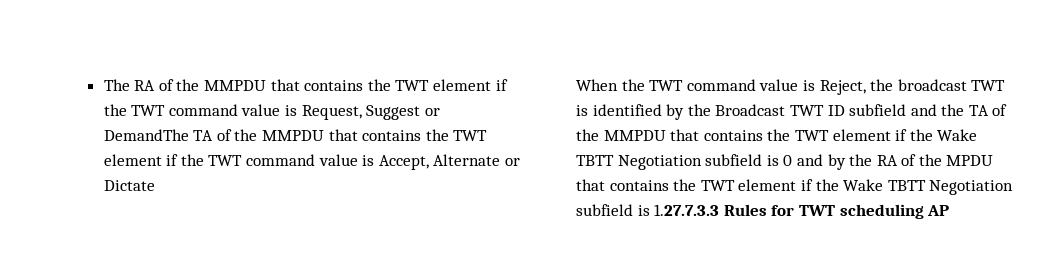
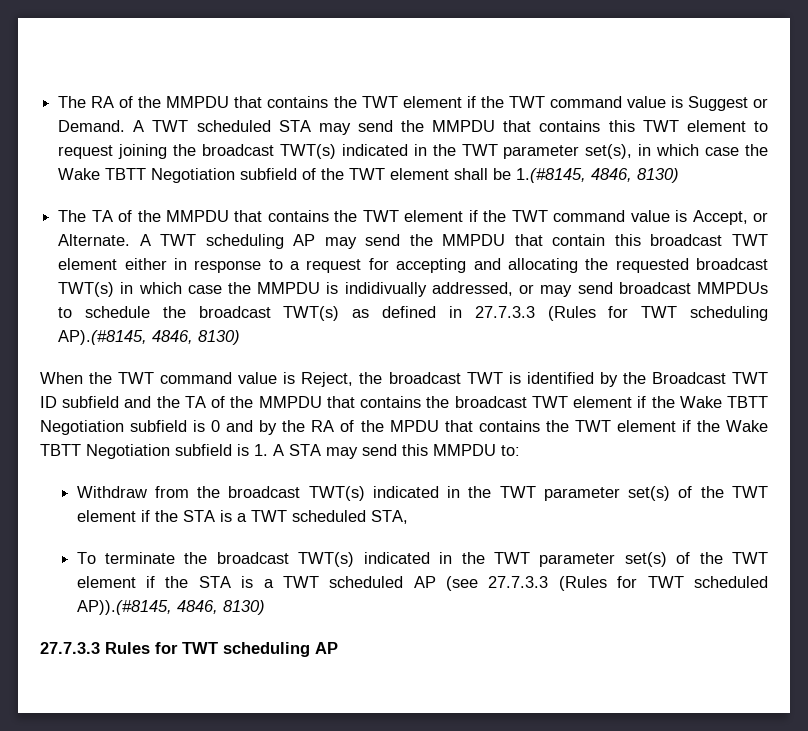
- The RA of the MMPDU that contains the TWT element if the TWT command value is Request, Suggest or DemandThe TA of the MMPDU that contains the TWT element if the TWT command value is Accept, Alternate or Dictate
+ The RA of the MMPDU that contains the TWT element if the TWT command value is Suggest or Demand. A TWT scheduled STA may send the MMPDU that contains this TWT element to request joining the broadcast TWT(s) indicated in the TWT parameter set(s), in which case the Wake TBTT Negotiation subfield of the TWT element shall be 1.(#8145, 4846, 8130)
+ The TA of the MMPDU that contains the TWT element if the TWT command value is Accept, or Alternate. A TWT scheduling AP may send the MMPDU that contain this broadcast TWT element either in response to a request for accepting and allocating the requested broadcast TWT(s) in which case the MMPDU is indidivually addressed, or may send broadcast MMPDUs to schedule the broadcast TWT(s) as defined in 27.7.3.3 (Rules for TWT scheduling AP).(#8145, 4846, 8130)
- When the TWT command value is Reject, the broadcast TWT is identified by the Broadcast TWT ID subfield and the TA of the MMPDU that contains the TWT element if the Wake TBTT Negotiation subfield is 0 and by the RA of the MPDU that contains the TWT element if the Wake TBTT Negotiation subfield is 1.27.7.3.3 Rules for TWT scheduling AP
+ When the TWT command value is Reject, the broadcast TWT is identified by the Broadcast TWT ID subfield and the TA of the MMPDU that contains the broadcast TWT element if the Wake TBTT Negotiation subfield is 0 and by the RA of the MPDU that contains the TWT element if the Wake TBTT Negotiation subfield is 1. A STA may send this MMPDU to:
+ Withdraw from the broadcast TWT(s) indicated in the TWT parameter set(s) of the TWT element if the STA is a TWT scheduled STA,
+ To terminate the broadcast TWT(s) indicated in the TWT parameter set(s) of the TWT element if the STA is a TWT scheduled AP (see 27.7.3.3 (Rules for TWT scheduled AP)).(#8145, 4846, 8130)
+ 27.7.3.3 Rules for TWT scheduling AP

